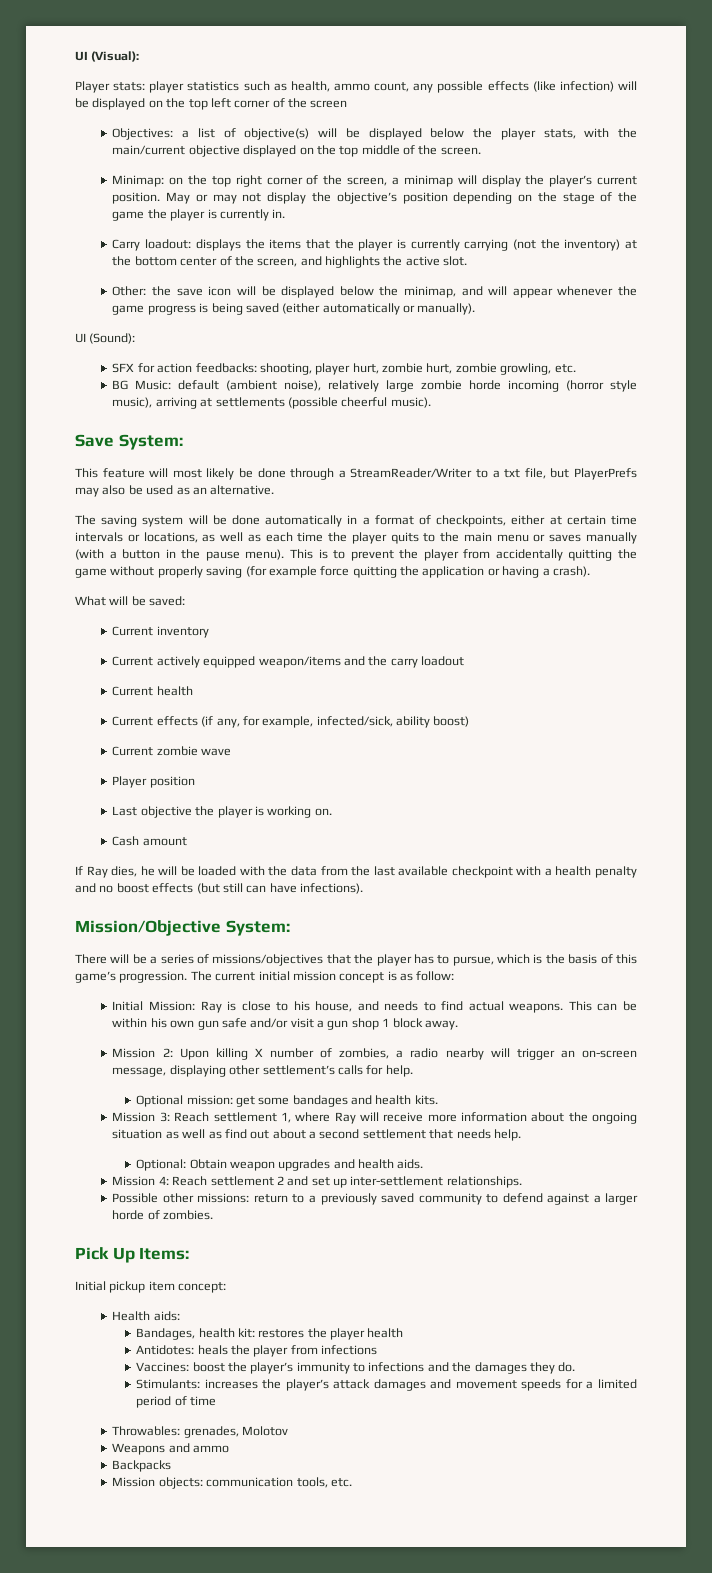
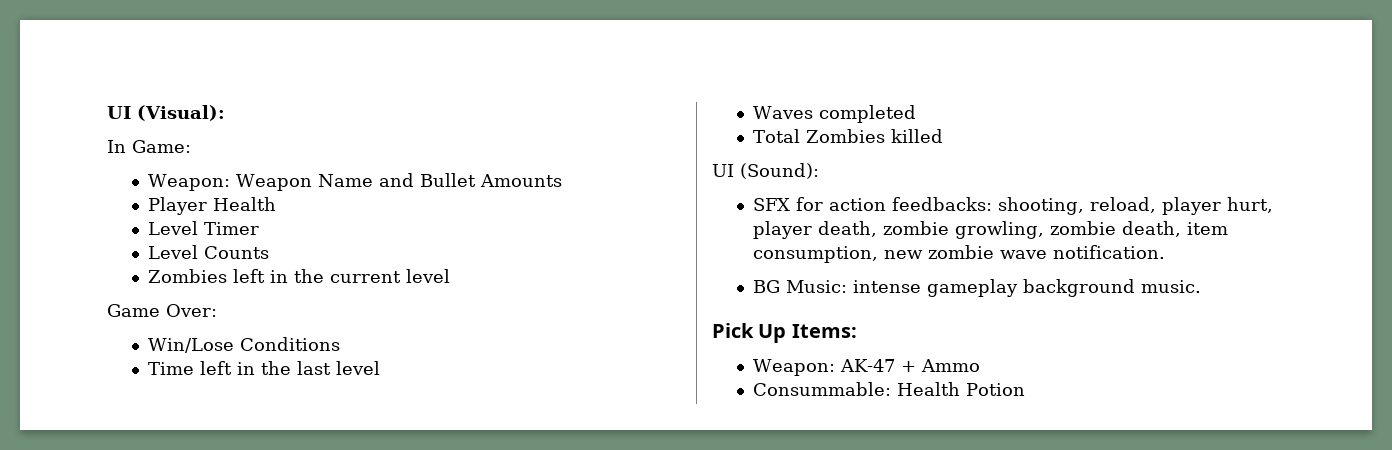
- Player stats: player statistics such as health, ammo count, any possible effects (like infection) will be displayed on the top left corner of the screen
- Objectives: a list of objective(s) will be displayed below the player stats, with the main/current objective displayed on the top middle of the screen.
- Minimap: on the top right corner of the screen, a minimap will display the player’s current position. May or may not display the objective’s position depending on the stage of the game the player is currently in.
- Carry loadout: displays the items that the player is currently carrying (not the inventory) at the bottom center of the screen, and highlights the active slot.
- Other: the save icon will be displayed below the minimap, and will appear whenever the game progress is being saved (either automatically or manually).
+ In Game:
+ Weapon: Weapon Name and Bullet Amounts
+ Player Health
+ Level Timer
+ Level Counts
+ Zombies left in the current level
+ Game Over:
+ Win/Lose Conditions
+ Time left in the last level
+ Waves completed
+ Total Zombies killed
- SFX for action feedbacks: shooting, player hurt, zombie hurt, zombie growling, etc.
- BG Music: default (ambient noise), relatively large zombie horde incoming (horror style music), arriving at settlements (possible cheerful music).
- Save System:
- This feature will most likely be done through a StreamReader/Writer to a txt file, but PlayerPrefs may also be used as an alternative.
- The saving system will be done automatically in a format of checkpoints, either at certain time intervals or locations, as well as each time the player quits to the main menu or saves manually (with a button in the pause menu). This is to prevent the player from accidentally quitting the game without properly saving (for example force quitting the application or having a crash).
- What will be saved:
- Current inventory
- Current actively equipped weapon/items and the carry loadout
- Current health
- Current effects (if any, for example, infected/sick, ability boost)
- Current zombie wave
- Player position
- Last objective the player is working on.
- Cash amount
- If Ray dies, he will be loaded with the data from the last available checkpoint with a health penalty and no boost effects (but still can have infections).
- Mission/Objective System:
- There will be a series of missions/objectives that the player has to pursue, which is the basis of this game’s progression. The current initial mission concept is as follow:
- Initial Mission: Ray is close to his house, and needs to find actual weapons. This can be within his own gun safe and/or visit a gun shop 1 block away.
- Mission 2: Upon killing X number of zombies, a radio nearby will trigger an on-screen message, displaying other settlement’s calls for help.
- Optional mission: get some bandages and health kits.
- Mission 3: Reach settlement 1, where Ray will receive more information about the ongoing situation as well as find out about a second settlement that needs help.
- Optional: Obtain weapon upgrades and health aids.
- Mission 4: Reach settlement 2 and set up inter-settlement relationships.
- Possible other missions: return to a previously saved community to defend against a larger horde of zombies.
+ SFX for action feedbacks: shooting, reload, player hurt, player death, zombie growling, zombie death, item consumption, new zombie wave notification.
+ BG Music: intense gameplay background music.
  Pick Up Items:
- Initial pickup item concept:
- Health aids:
- Bandages, health kit: restores the player health
- Antidotes: heals the player from infections
- Vaccines: boost the player’s immunity to infections and the damages they do.
- Stimulants: increases the player’s attack damages and movement speeds for a limited period of time
- Throwables: grenades, Molotov
- Weapons and ammo
- Backpacks
- Mission objects: communication tools, etc.
+ Weapon: AK-47 + Ammo
+ Consummable: Health Potion

